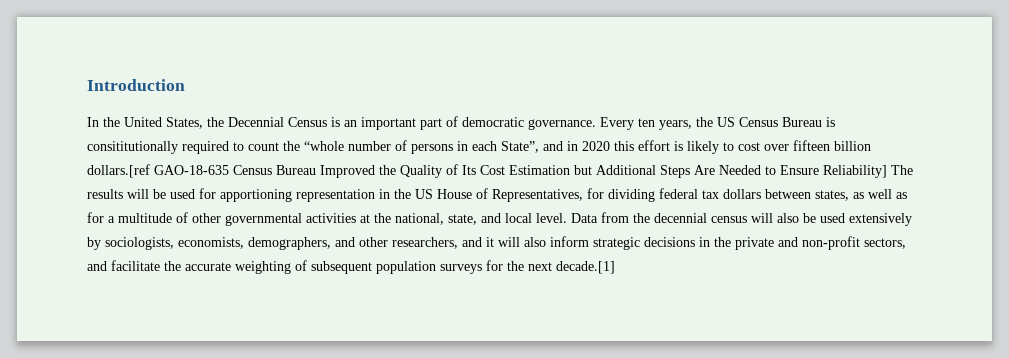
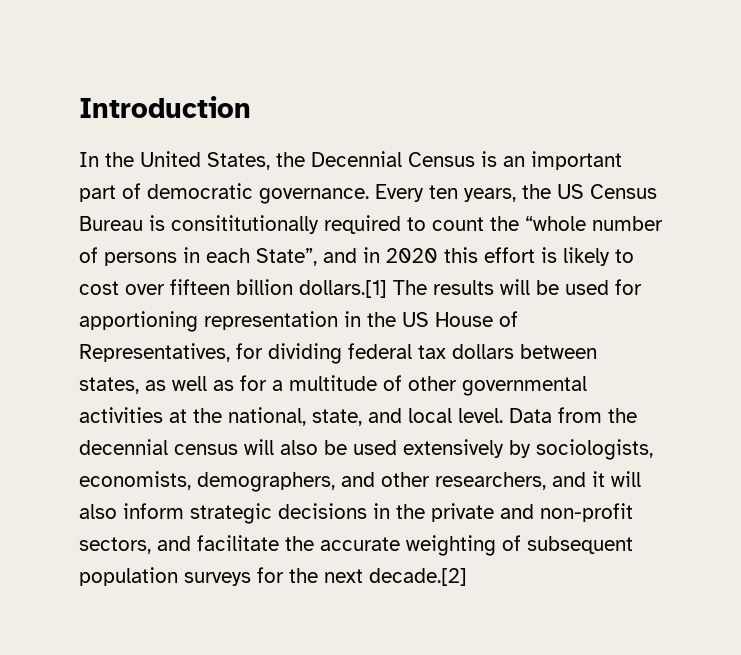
- Every ten years, the US Census Bureau is consititutionally required to count the “whole number of persons in each State”, and in 2020 this effort is likely to cost over fifteen billion dollars.[ref GAO-18-635 Census Bureau Improved the Quality of Its Cost Estimation but Additional Steps Are Needed to Ensure Reliability] The results will be used for apportioning representation in the US House of Representatives, for dividing federal tax dollars between states, as well as for a multitude of other governmental activities at the national, state, and local level.
+ Every ten years, the US Census Bureau is consititutionally required to count the “whole number of persons in each State”, and in 2020 this effort is likely to cost over fifteen billion dollars.[1] The results will be used for apportioning representation in the US House of Representatives, for dividing federal tax dollars between states, as well as for a multitude of other governmental activities at the national, state, and local level.
- Data from the decennial census will also be used extensively by sociologists, economists, demographers, and other researchers, and it will also inform strategic decisions in the private and non-profit sectors, and facilitate the accurate weighting of subsequent population surveys for the next decade.[1]
+ Data from the decennial census will also be used extensively by sociologists, economists, demographers, and other researchers, and it will also inform strategic decisions in the private and non-profit sectors, and facilitate the accurate weighting of subsequent population surveys for the next decade.[2]

